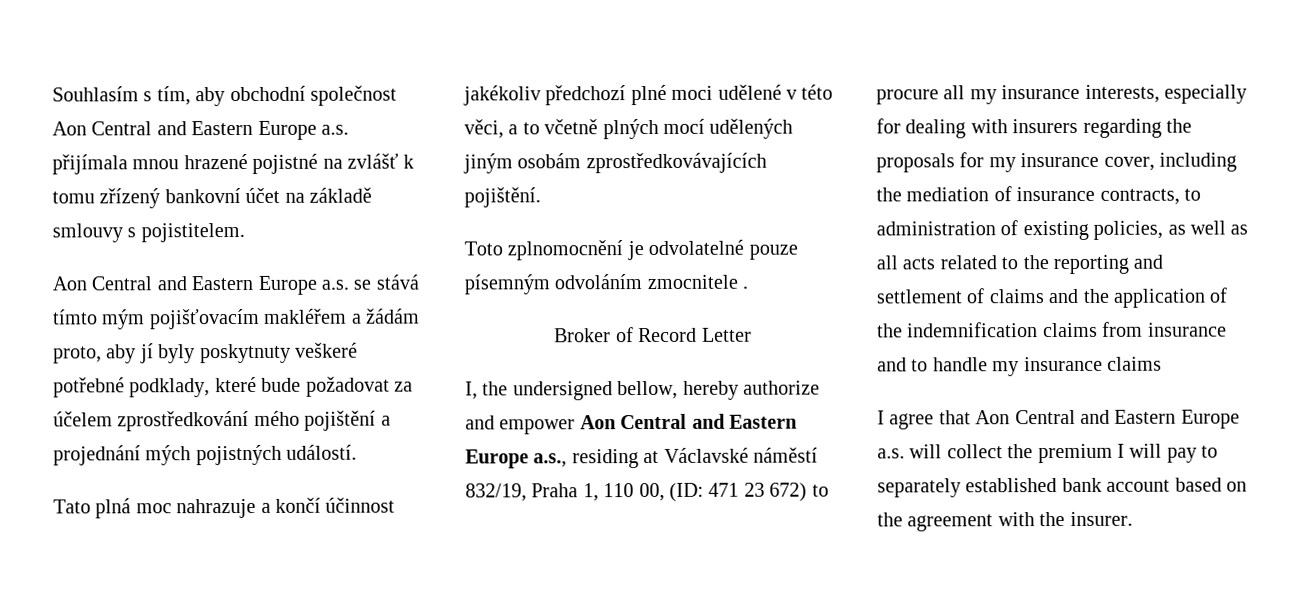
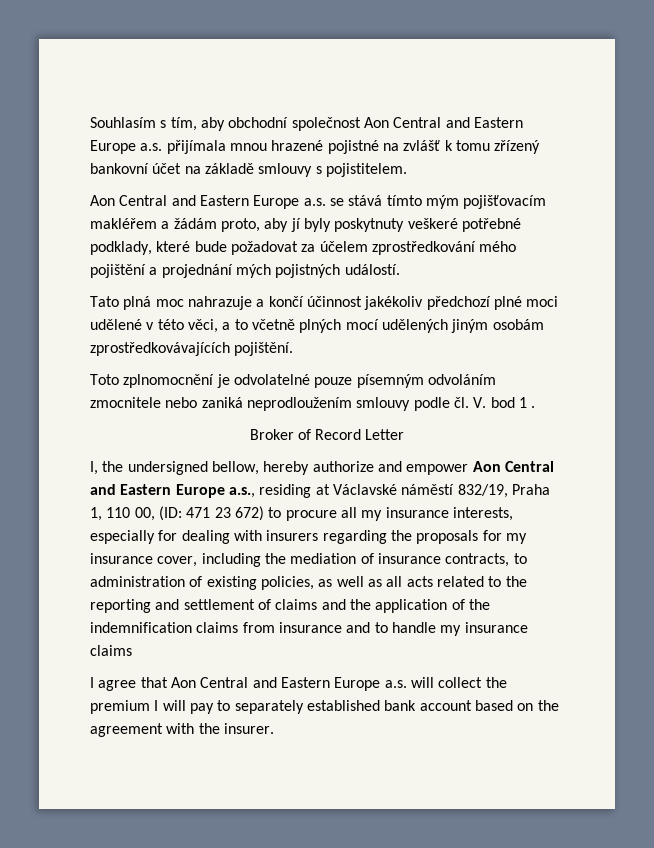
- Toto zplnomocnění je odvolatelné pouze písemným odvoláním zmocnitele .
+ Toto zplnomocnění je odvolatelné pouze písemným odvoláním zmocnitele nebo zaniká neprodloužením smlouvy podle čl. V. bod 1 .

